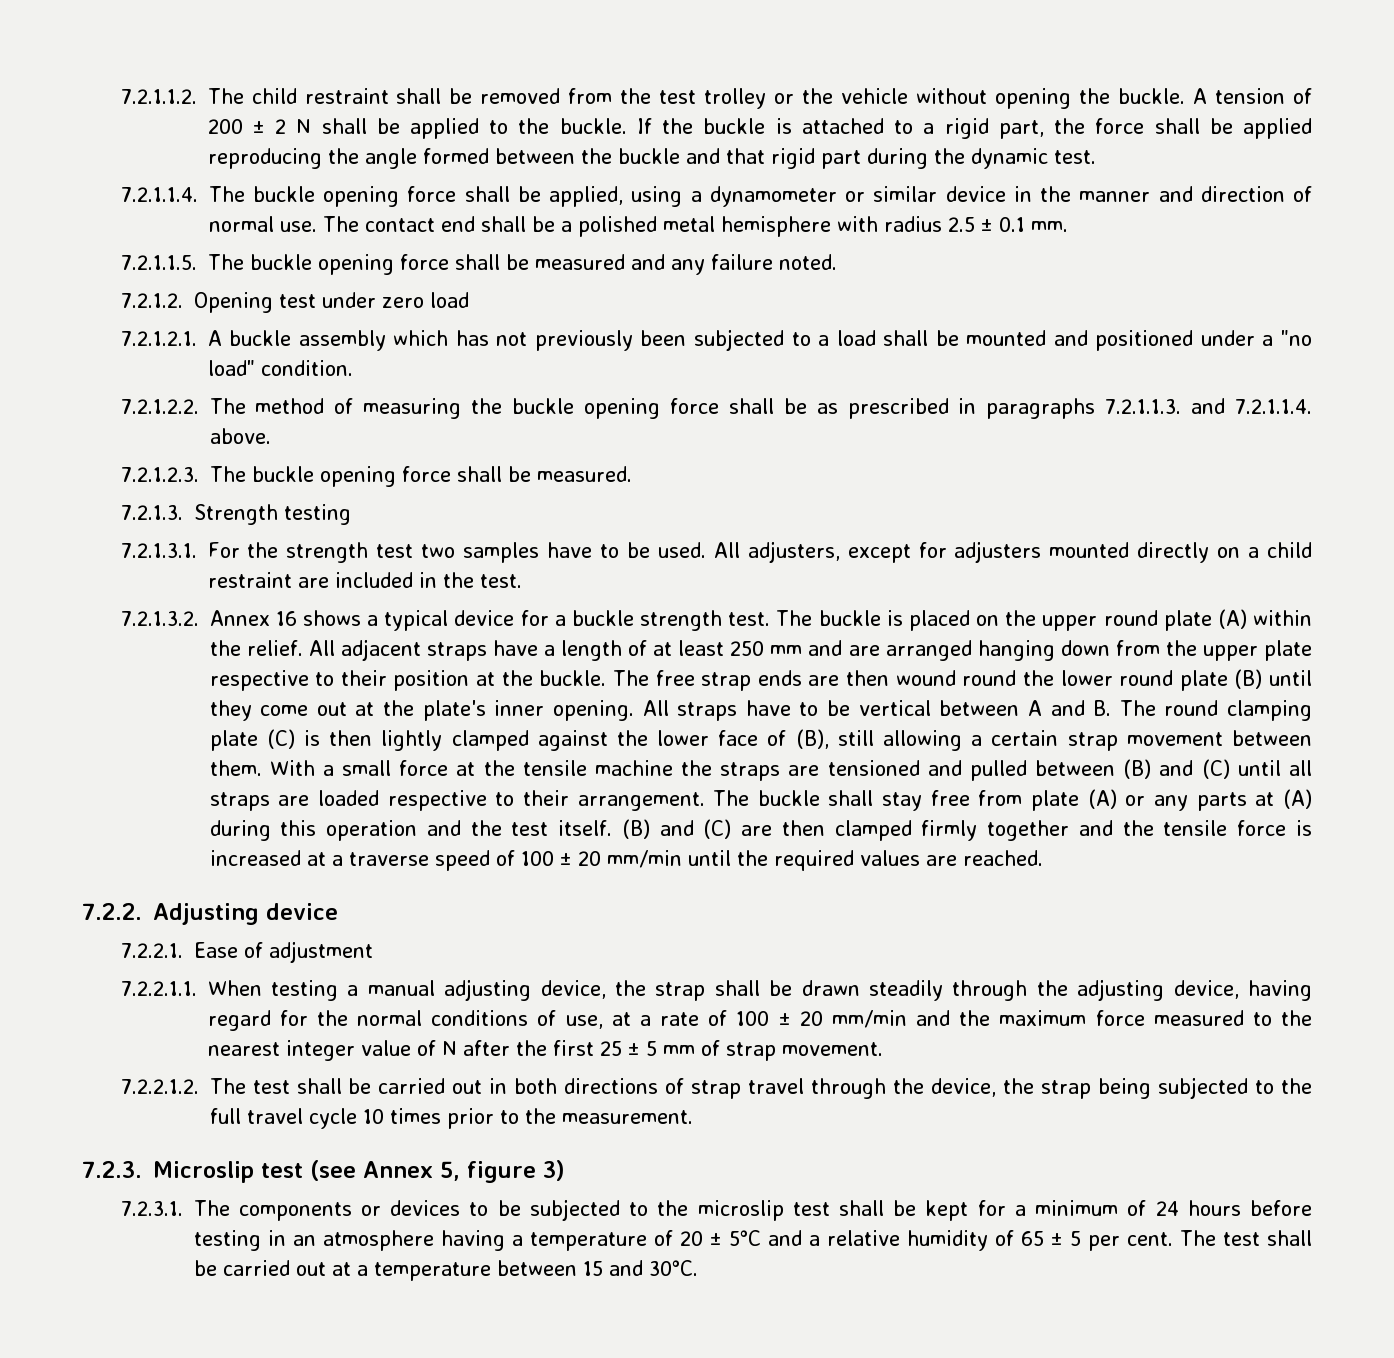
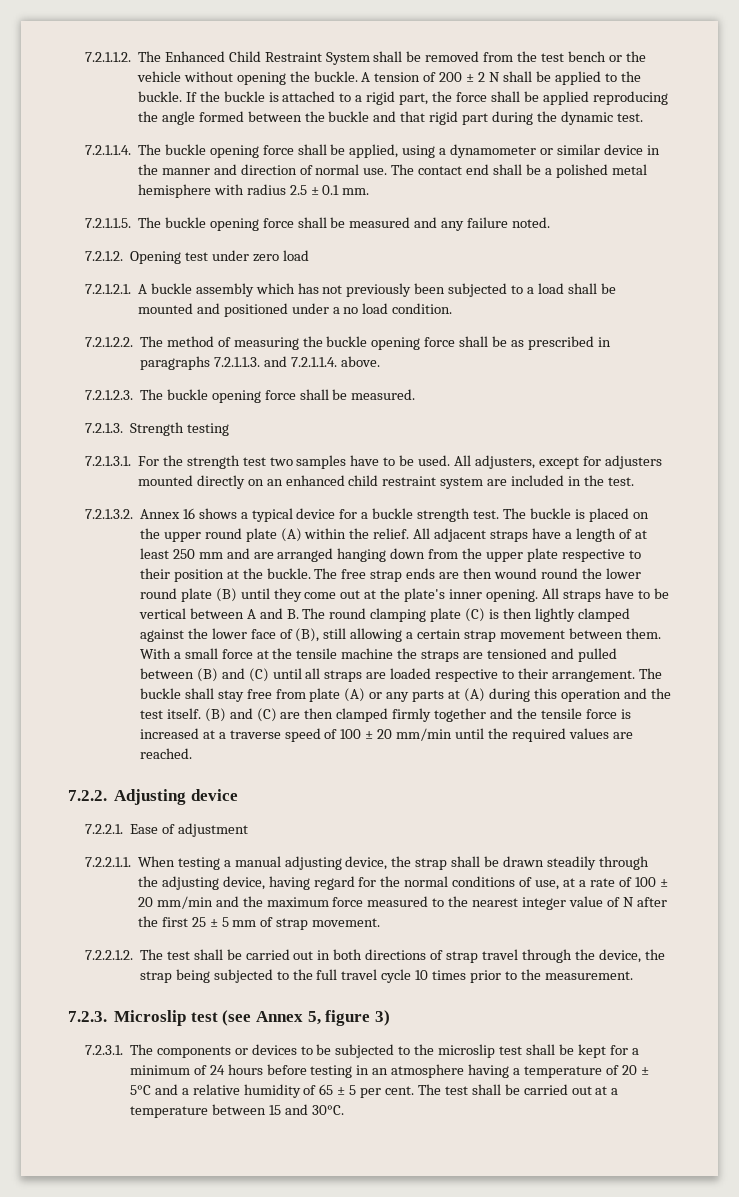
- 7.2.1.1.2. The child restraint shall be removed from the test trolley or the vehicle without opening the buckle.
+ 7.2.1.1.2. The Enhanced Child Restraint System shall be removed from the test bench or the vehicle without opening the buckle.
- 7.2.1.2.1. A buckle assembly which has not previously been subjected to a load shall be mounted and positioned under a "no load" condition.
+ 7.2.1.2.1. A buckle assembly which has not previously been subjected to a load shall be mounted and positioned under a no load condition.
- All adjusters, except for adjusters mounted directly on a child restraint are included in the test.
+ All adjusters, except for adjusters mounted directly on an enhanced child restraint system are included in the test.

